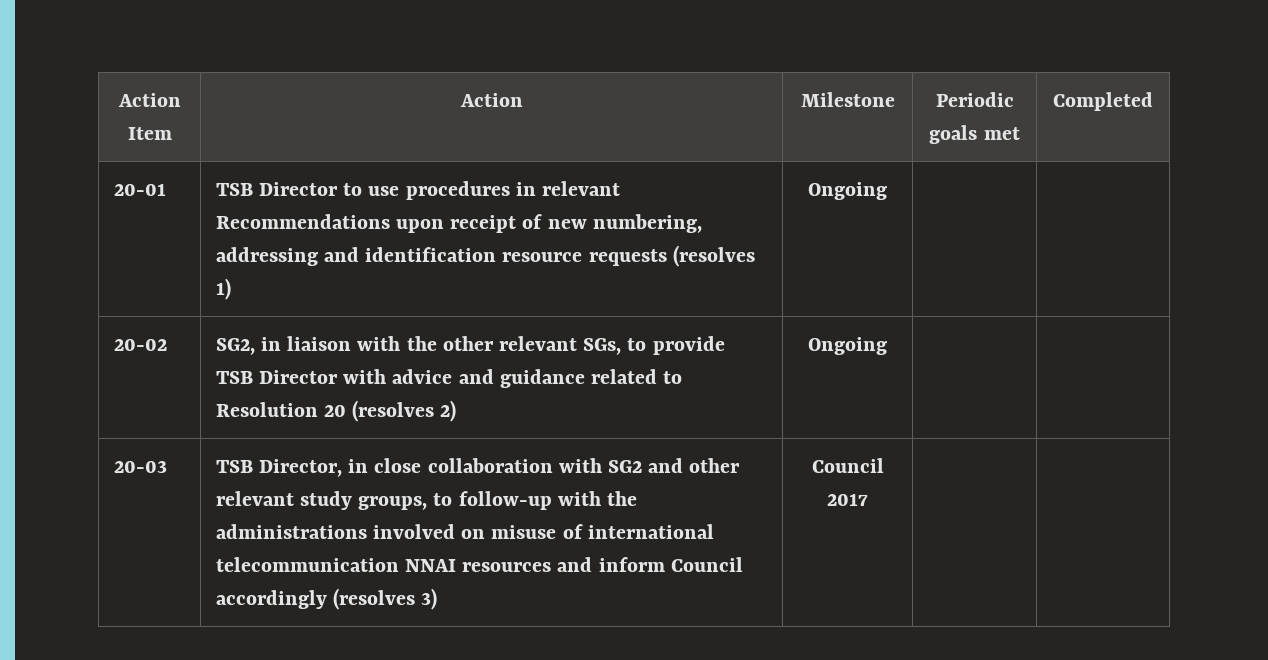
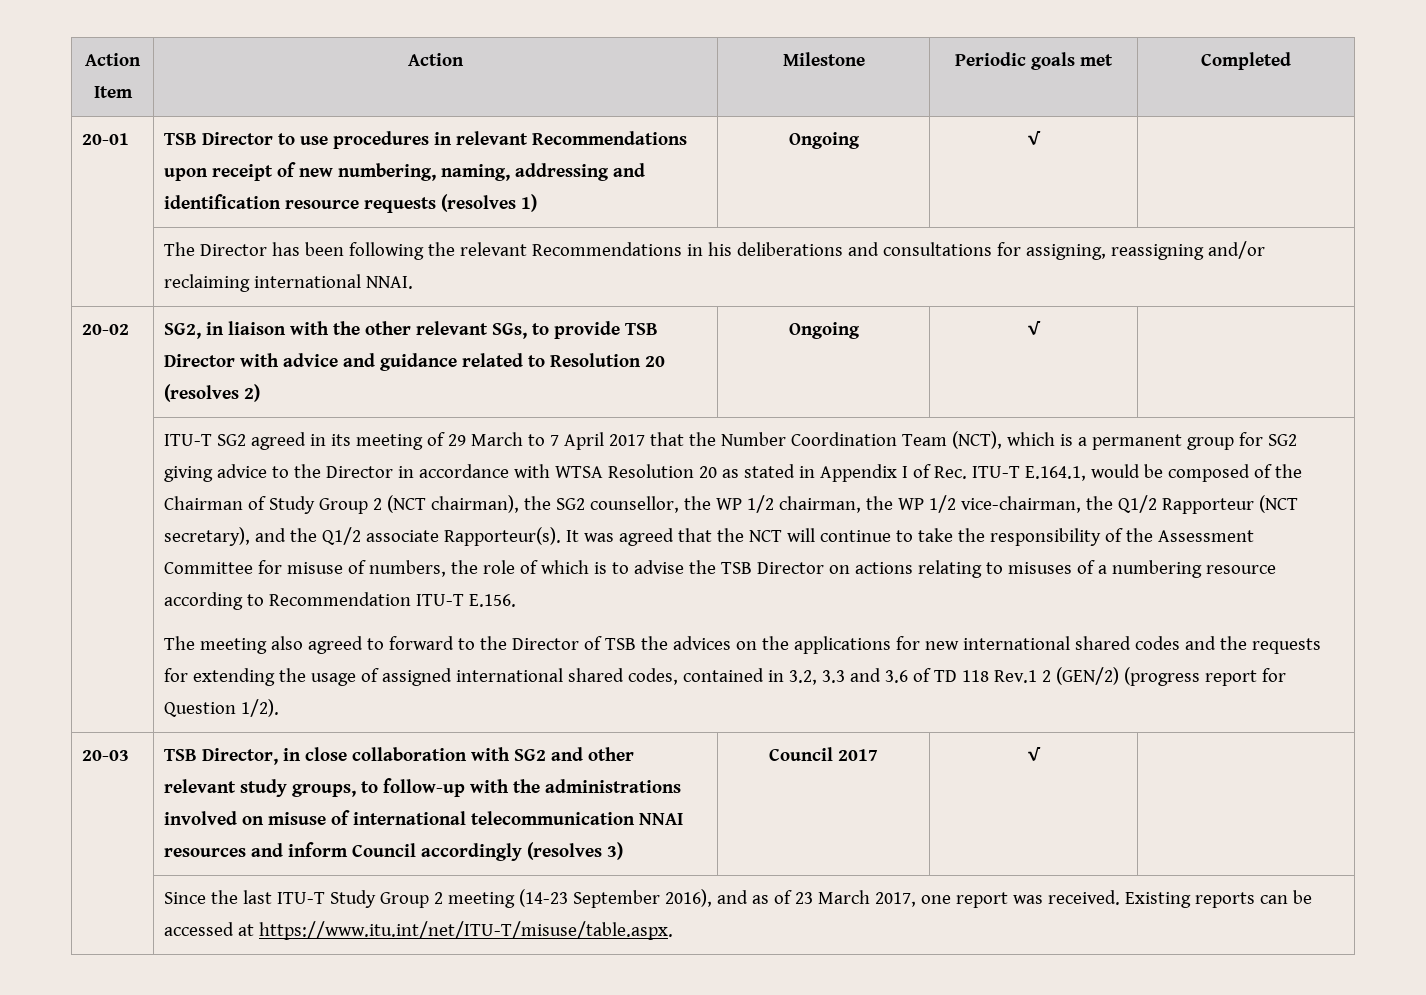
- 20-01 | TSB Director to use procedures in relevant Recommendations upon receipt of new numbering, addressing and identification resource requests (resolves 1) | Ongoing | |
+ 20-01 | TSB Director to use procedures in relevant Recommendations upon receipt of new numbering, naming, addressing and identification resource requests (resolves 1) | Ongoing | √ |
+ | The Director has been following the relevant Recommendations in his deliberations and consultations for assigning, reassigning and/or reclaiming international NNAI.
- 20-02 | SG2, in liaison with the other relevant SGs, to provide TSB Director with advice and guidance related to Resolution 20 (resolves 2) | Ongoing | |
+ 20-02 | SG2, in liaison with the other relevant SGs, to provide TSB Director with advice and guidance related to Resolution 20 (resolves 2) | Ongoing | √ |
+ | ITU-T SG2 agreed in its meeting of 29 March to 7 April 2017 that the Number Coordination Team (NCT), which is a permanent group for SG2 giving advice to the Director in accordance with WTSA Resolution 20 as stated in Appendix I of Rec. ITU-T E.164.1, would be composed of the Chairman of Study Group 2 (NCT chairman), the SG2 counsellor, the WP 1/2 chairman, the WP 1/2 vice-chairman, the Q1/2 Rapporteur (NCT secretary), and the Q1/2 associate Rapporteur(s). It was agreed that the NCT will continue to take the responsibility of the Assessment Committee for misuse of numbers, the role of which is to advise the TSB Director on actions relating to misuses of a numbering resource according to Recommendation ITU-T E.156.
+ The meeting also agreed to forward to the Director of TSB the advices on the applications for new international shared codes and the requests for extending the usage of assigned international shared codes, contained in 3.2, 3.3 and 3.6 of TD 118 Rev.1 2 (GEN/2) (progress report for Question 1/2).
- 20-03 | TSB Director, in close collaboration with SG2 and other relevant study groups, to follow-up with the administrations involved on misuse of international telecommunication NNAI resources and inform Council accordingly (resolves 3) | Council 2017 | |
+ 20-03 | TSB Director, in close collaboration with SG2 and other relevant study groups, to follow-up with the administrations involved on misuse of international telecommunication NNAI resources and inform Council accordingly (resolves 3) | Council 2017 | √ |
+ | Since the last ITU-T Study Group 2 meeting (14-23 September 2016), and as of 23 March 2017, one report was received. Existing reports can be accessed at https://www.itu.int/net/ITU-T/misuse/table.aspx.

